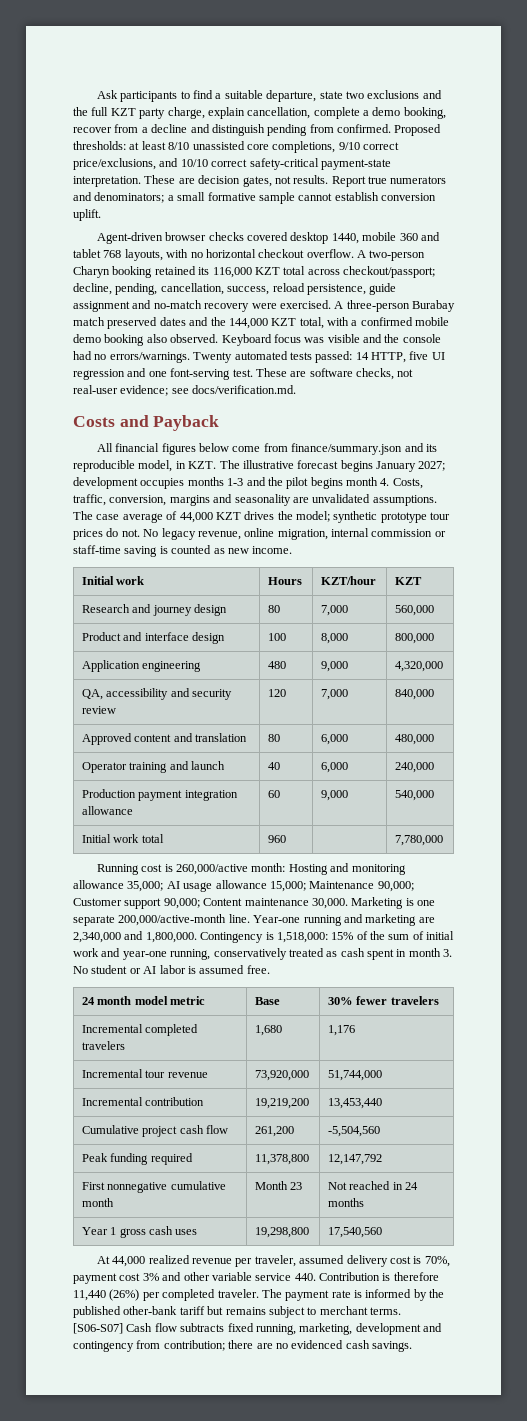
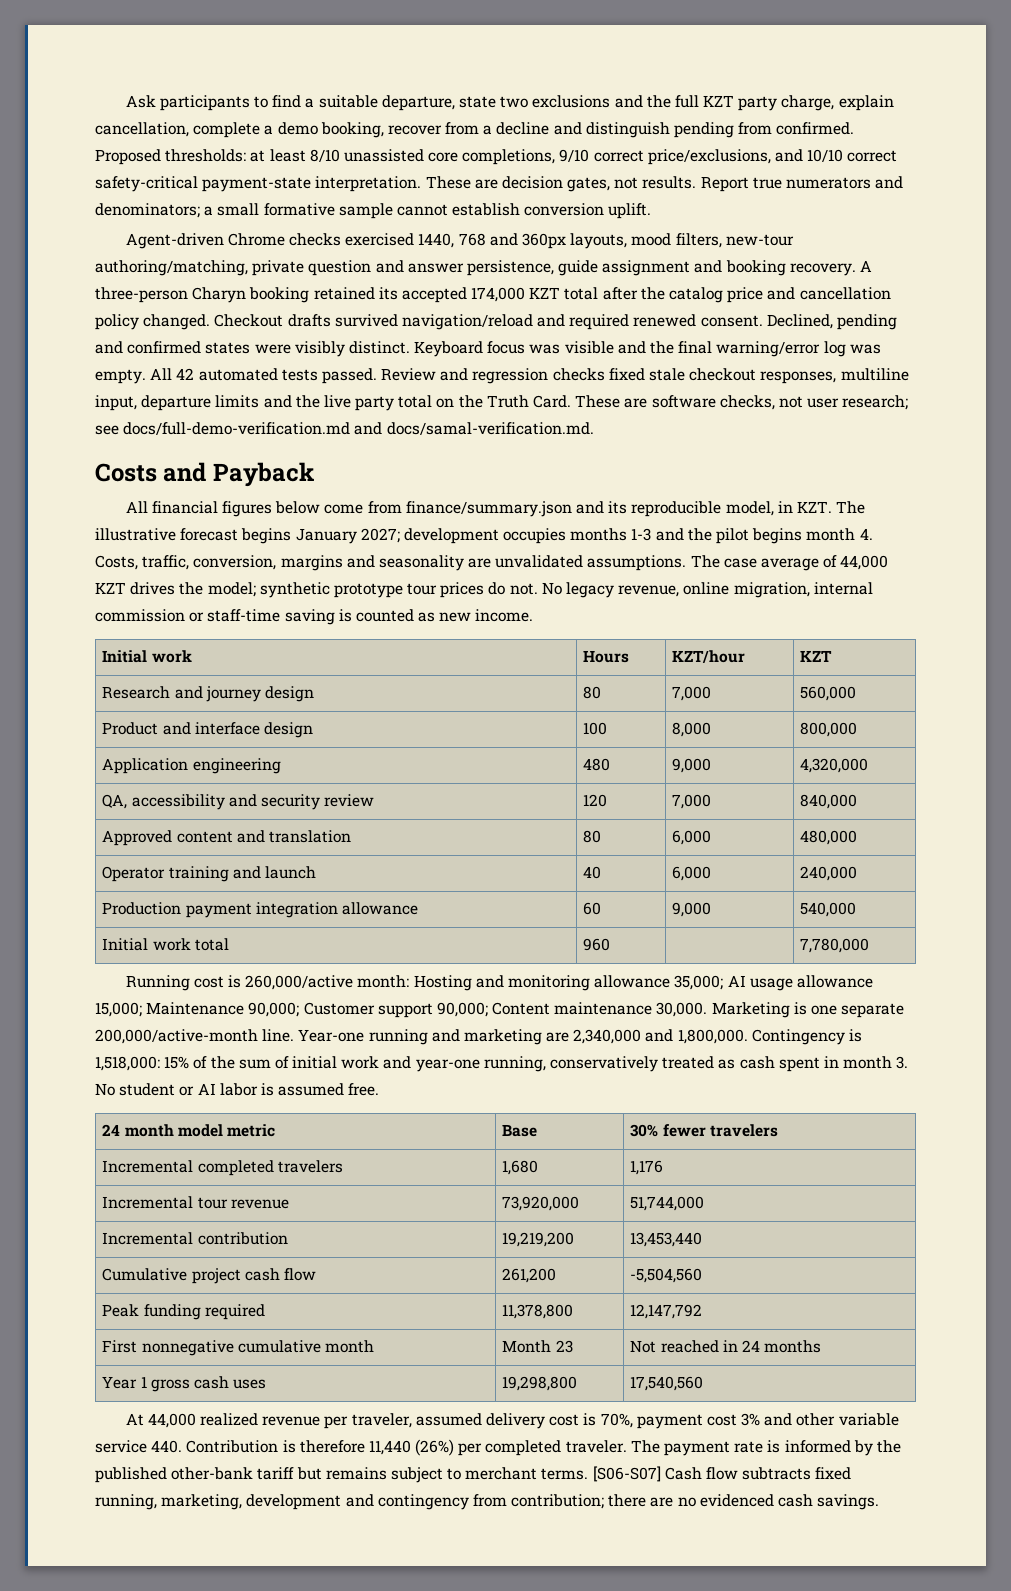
- Agent-driven browser checks covered desktop 1440, mobile 360 and tablet 768 layouts, with no horizontal checkout overflow. A two-person Charyn booking retained its 116,000 KZT total across checkout/passport; decline, pending, cancellation, success, reload persistence, guide assignment and no-match recovery were exercised. A three-person Burabay match preserved dates and the 144,000 KZT total, with a confirmed mobile demo booking also observed.
+ Agent-driven Chrome checks exercised 1440, 768 and 360px layouts, mood filters, new-tour authoring/matching, private question and answer persistence, guide assignment and booking recovery. A three-person Charyn booking retained its accepted 174,000 KZT total after the catalog price and cancellation policy changed. Checkout drafts survived navigation/reload and required renewed consent. Declined, pending and confirmed states were visibly distinct.
- Keyboard focus was visible and the console had no errors/warnings. Twenty automated tests passed: 14 HTTP, five UI regression and one font-serving test.
+ Keyboard focus was visible and the final warning/error log was empty. All 42 automated tests passed. Review and regression checks fixed stale checkout responses, multiline input, departure limits and the live party total on the Truth Card.
- These are software checks, not real-user evidence; see docs/verification.md.
+ These are software checks, not user research; see docs/full-demo-verification.md and docs/samal-verification.md.

